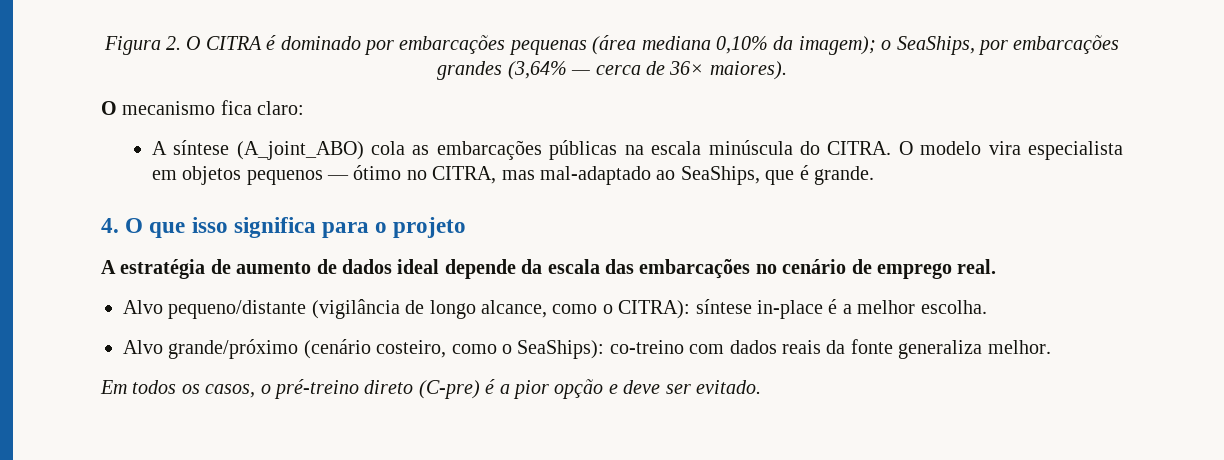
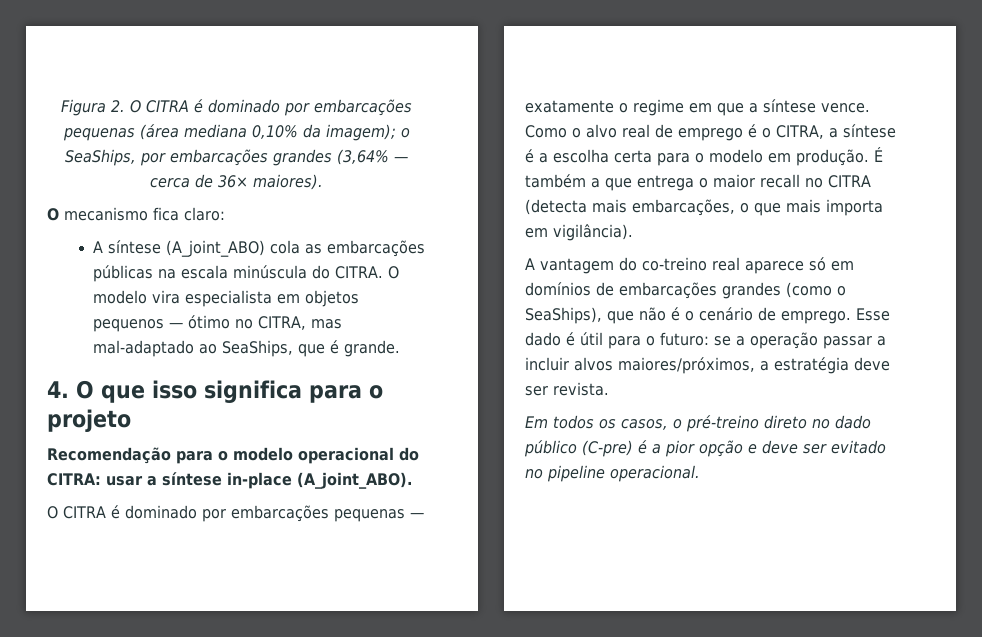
- A estratégia de aumento de dados ideal depende da escala das embarcações no cenário de emprego real.
- Alvo pequeno/distante (vigilância de longo alcance, como o CITRA): síntese in-place é a melhor escolha.
- Alvo grande/próximo (cenário costeiro, como o SeaShips): co-treino com dados reais da fonte generaliza melhor.
+ Recomendação para o modelo operacional do CITRA: usar a síntese in-place (A_joint_ABO).
+ O CITRA é dominado por embarcações pequenas — exatamente o regime em que a síntese vence. Como o alvo real de emprego é o CITRA, a síntese é a escolha certa para o modelo em produção. É também a que entrega o maior recall no CITRA (detecta mais embarcações, o que mais importa em vigilância).
+ A vantagem do co-treino real aparece só em domínios de embarcações grandes (como o SeaShips), que não é o cenário de emprego. Esse dado é útil para o futuro: se a operação passar a incluir alvos maiores/próximos, a estratégia deve ser revista.
- Em todos os casos, o pré-treino direto (C-pre) é a pior opção e deve ser evitado.
+ Em todos os casos, o pré-treino direto no dado público (C-pre) é a pior opção e deve ser evitado no pipeline operacional.

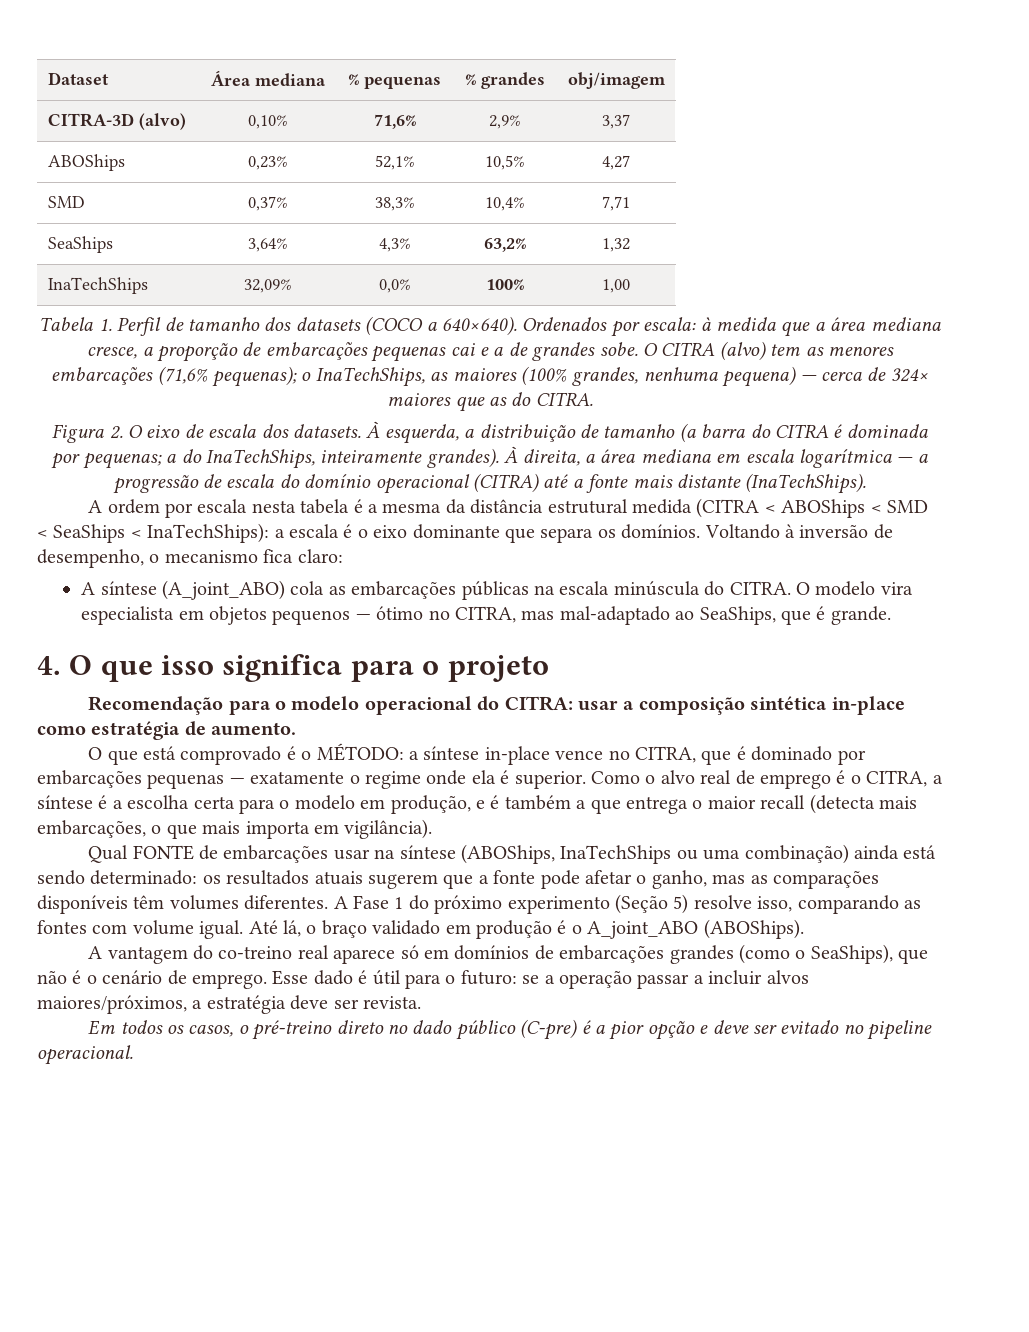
- Figura 2. O CITRA é dominado por embarcações pequenas (área mediana 0,10% da imagem); o SeaShips, por embarcações grandes (3,64% — cerca de 36× maiores).
- O mecanismo fica claro:
+ Dataset | Área mediana | % pequenas | % grandes | obj/imagem
+ CITRA-3D (alvo) | 0,10% | 71,6% | 2,9% | 3,37
+ ABOShips | 0,23% | 52,1% | 10,5% | 4,27
+ SMD | 0,37% | 38,3% | 10,4% | 7,71
+ SeaShips | 3,64% | 4,3% | 63,2% | 1,32
+ InaTechShips | 32,09% | 0,0% | 100% | 1,00
+ Tabela 1. Perfil de tamanho dos datasets (COCO a 640×640). Ordenados por escala: à medida que a área mediana cresce, a proporção de embarcações pequenas cai e a de grandes sobe. O CITRA (alvo) tem as menores embarcações (71,6% pequenas); o InaTechShips, as maiores (100% grandes, nenhuma pequena) — cerca de 324× maiores que as do CITRA.
+ Figura 2. O eixo de escala dos datasets. À esquerda, a distribuição de tamanho (a barra do CITRA é dominada por pequenas; a do InaTechShips, inteiramente grandes). À direita, a área mediana em escala logarítmica — a progressão de escala do domínio operacional (CITRA) até a fonte mais distante (InaTechShips).
+ A ordem por escala nesta tabela é a mesma da distância estrutural medida (CITRA < ABOShips < SMD < SeaShips < InaTechShips): a escala é o eixo dominante que separa os domínios. Voltando à inversão de desempenho, o mecanismo fica claro:
- Recomendação para o modelo operacional do CITRA: usar a síntese in-place (A_joint_ABO).
- O CITRA é dominado por embarcações pequenas — exatamente o regime em que a síntese vence.
+ Recomendação para o modelo operacional do CITRA: usar a composição sintética in-place como estratégia de aumento.
+ O que está comprovado é o MÉTODO: a síntese in-place vence no CITRA, que é dominado por embarcações pequenas — exatamente o regime onde ela é superior.
- Como o alvo real de emprego é o CITRA, a síntese é a escolha certa para o modelo em produção. É também a que entrega o maior recall no CITRA (detecta mais embarcações, o que mais importa em vigilância).
+ Como o alvo real de emprego é o CITRA, a síntese é a escolha certa para o modelo em produção, e é também a que entrega o maior recall (detecta mais embarcações, o que mais importa em vigilância).
+ Qual FONTE de embarcações usar na síntese (ABOShips, InaTechShips ou uma combinação) ainda está sendo determinado: os resultados atuais sugerem que a fonte pode afetar o ganho, mas as comparações disponíveis têm volumes diferentes. A Fase 1 do próximo experimento (Seção 5) resolve isso, comparando as fontes com volume igual. Até lá, o braço validado em produção é o A_joint_ABO (ABOShips).

